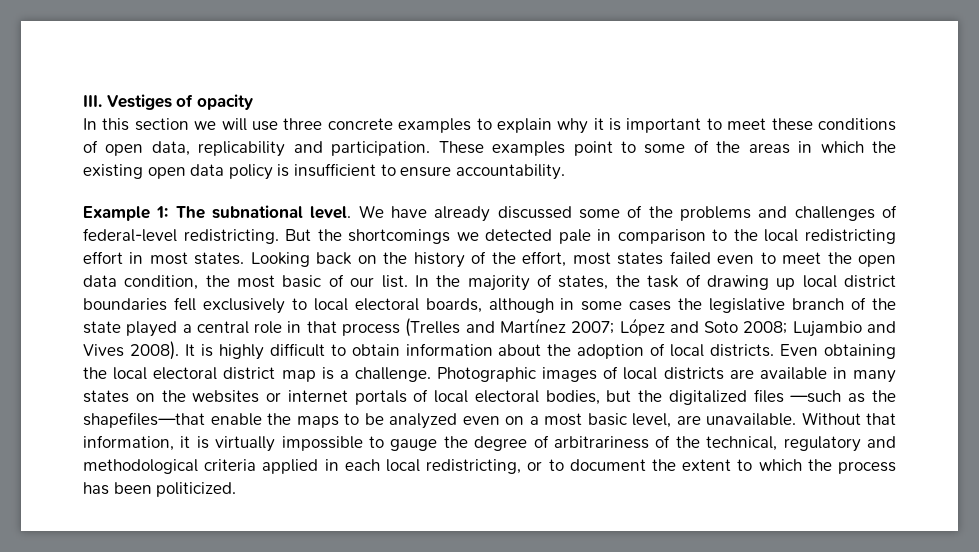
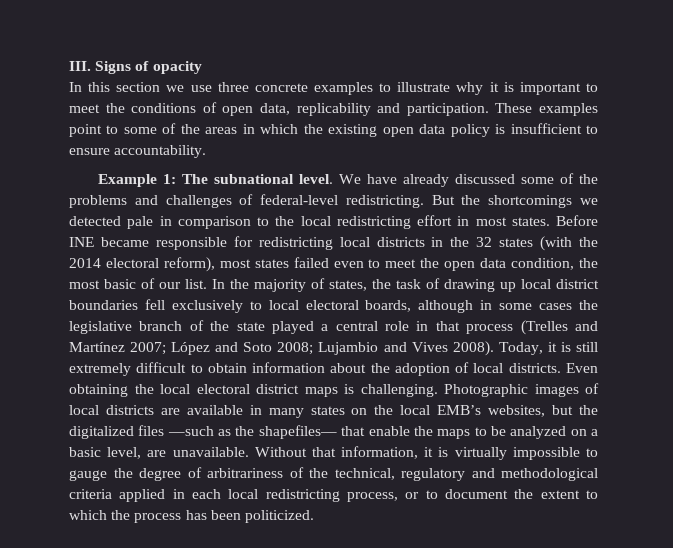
- III. Vestiges of opacity
+ III. Signs of opacity
- In this section we will use three concrete examples to explain why it is important to meet these conditions of open data, replicability and participation.
+ In this section we use three concrete examples to illustrate why it is important to meet the conditions of open data, replicability and participation.
- Looking back on the history of the effort, most states failed even to meet the open data condition, the most basic of our list.
+ Before INE became responsible for redistricting local districts in the 32 states (with the 2014 electoral reform), most states failed even to meet the open data condition, the most basic of our list.
- It is highly difficult to obtain information about the adoption of local districts.
+ Today, it is still extremely difficult to obtain information about the adoption of local districts.
- Even obtaining the local electoral district map is a challenge.
+ Even obtaining the local electoral district maps is challenging.
- Photographic images of local districts are available in many states on the websites or internet portals of local electoral bodies, but the digitalized files —such as the shapefiles—that enable the maps to be analyzed even on a most basic level, are unavailable.
+ Photographic images of local districts are available in many states on the local EMB’s websites, but the digitalized files —such as the shapefiles— that enable the maps to be analyzed on a basic level, are unavailable.
- Without that information, it is virtually impossible to gauge the degree of arbitrariness of the technical, regulatory and methodological criteria applied in each local redistricting, or to document the extent to which the process has been politicized.
+ Without that information, it is virtually impossible to gauge the degree of arbitrariness of the technical, regulatory and methodological criteria applied in each local redistricting process, or to document the extent to which the process has been politicized.

